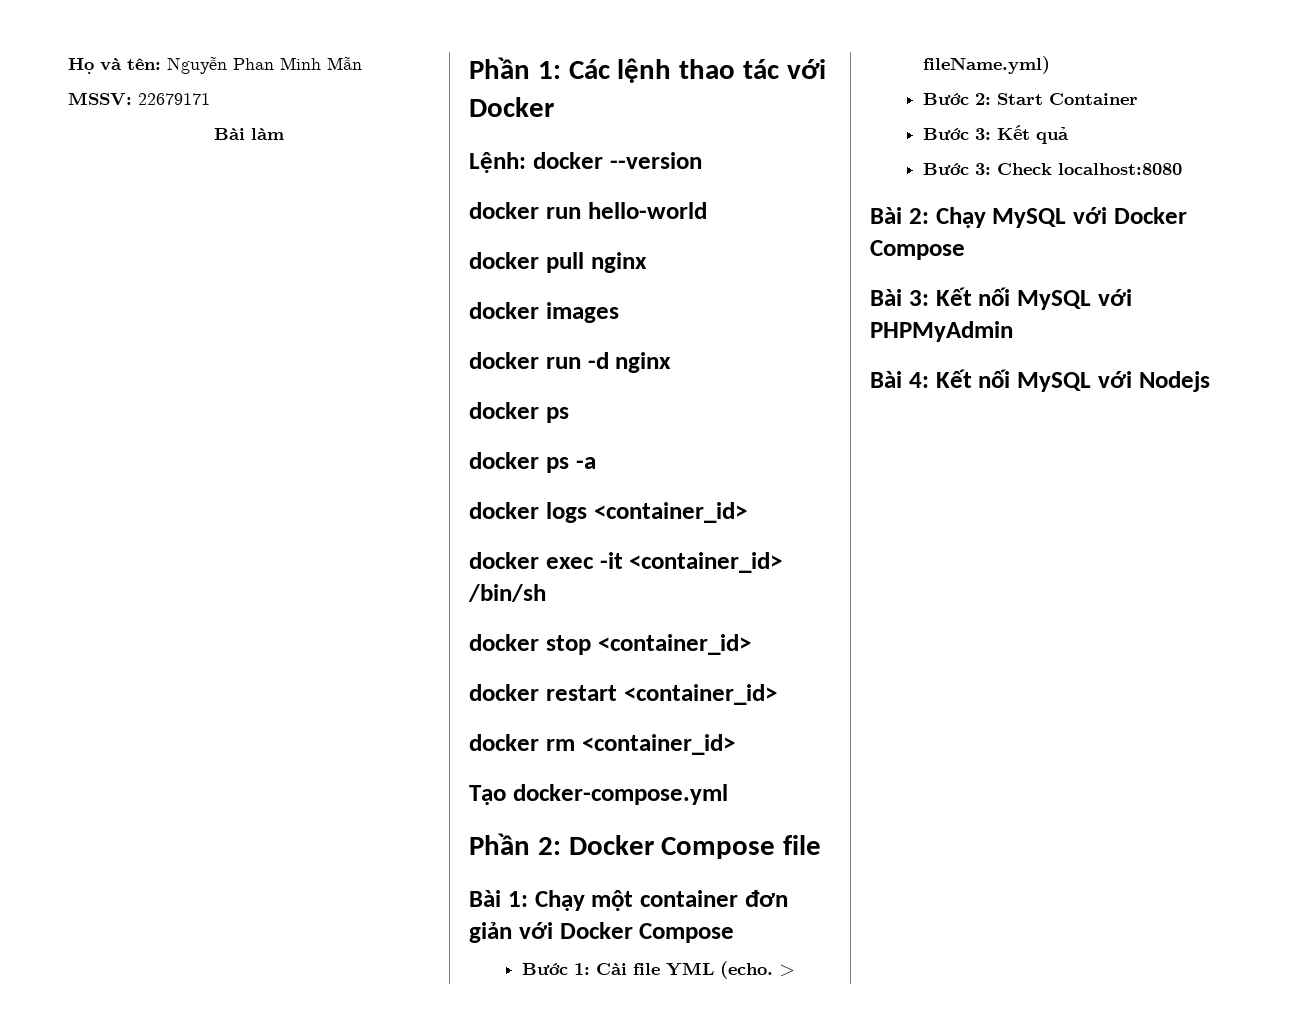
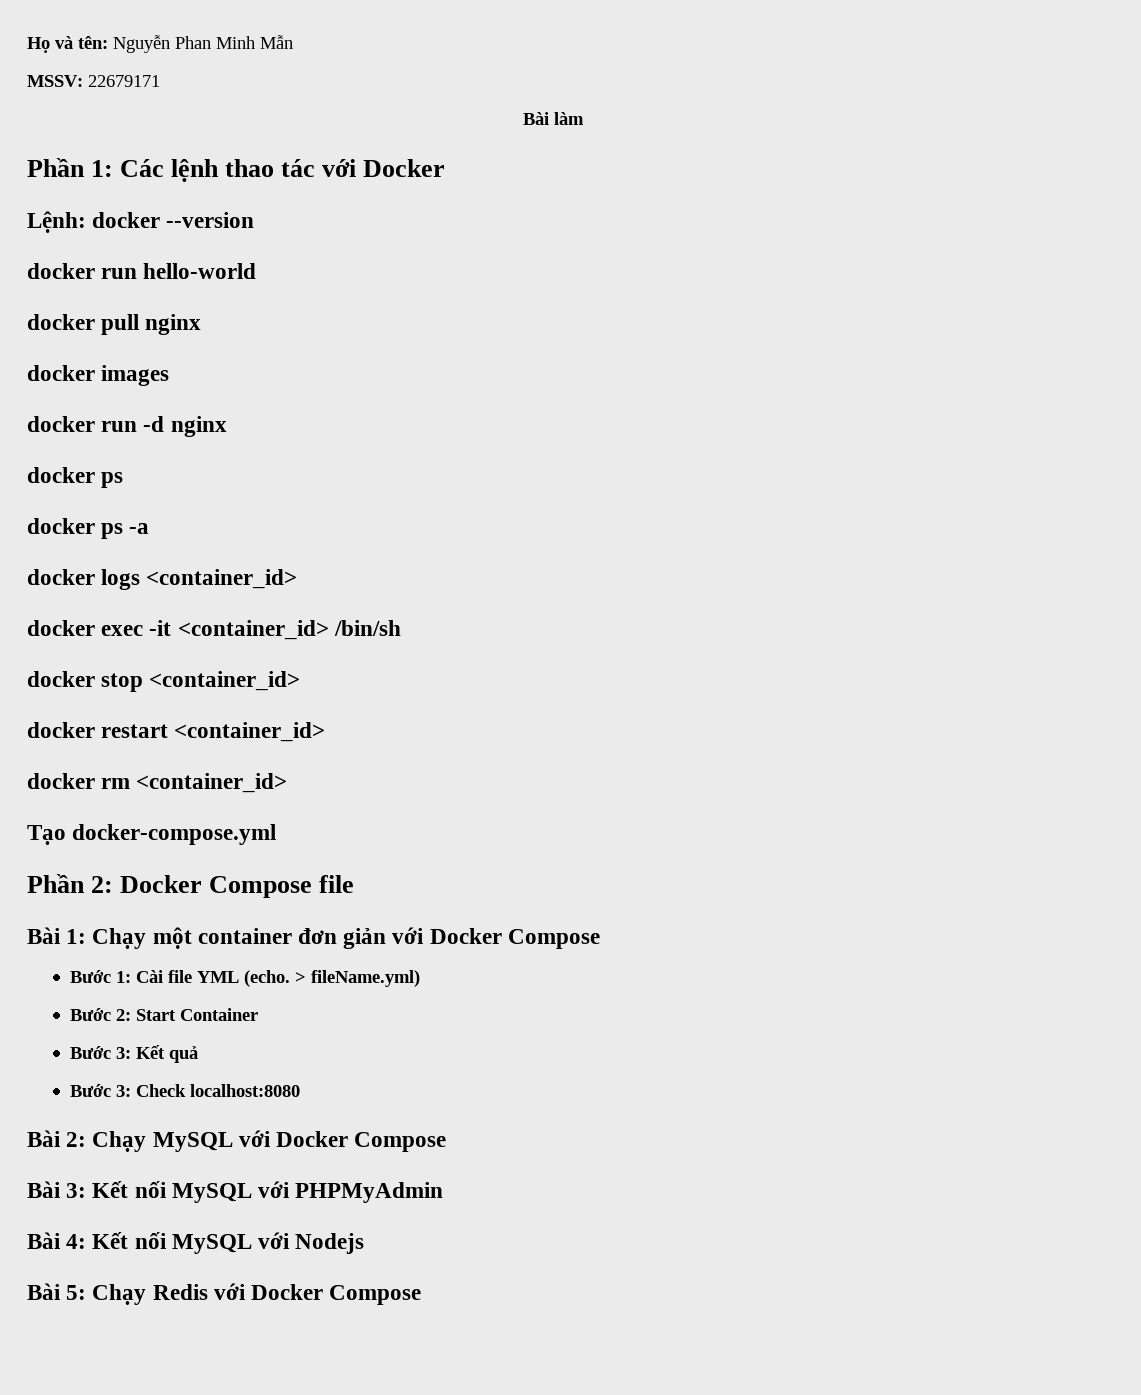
+ Bài 5: Chạy Redis với Docker Compose

